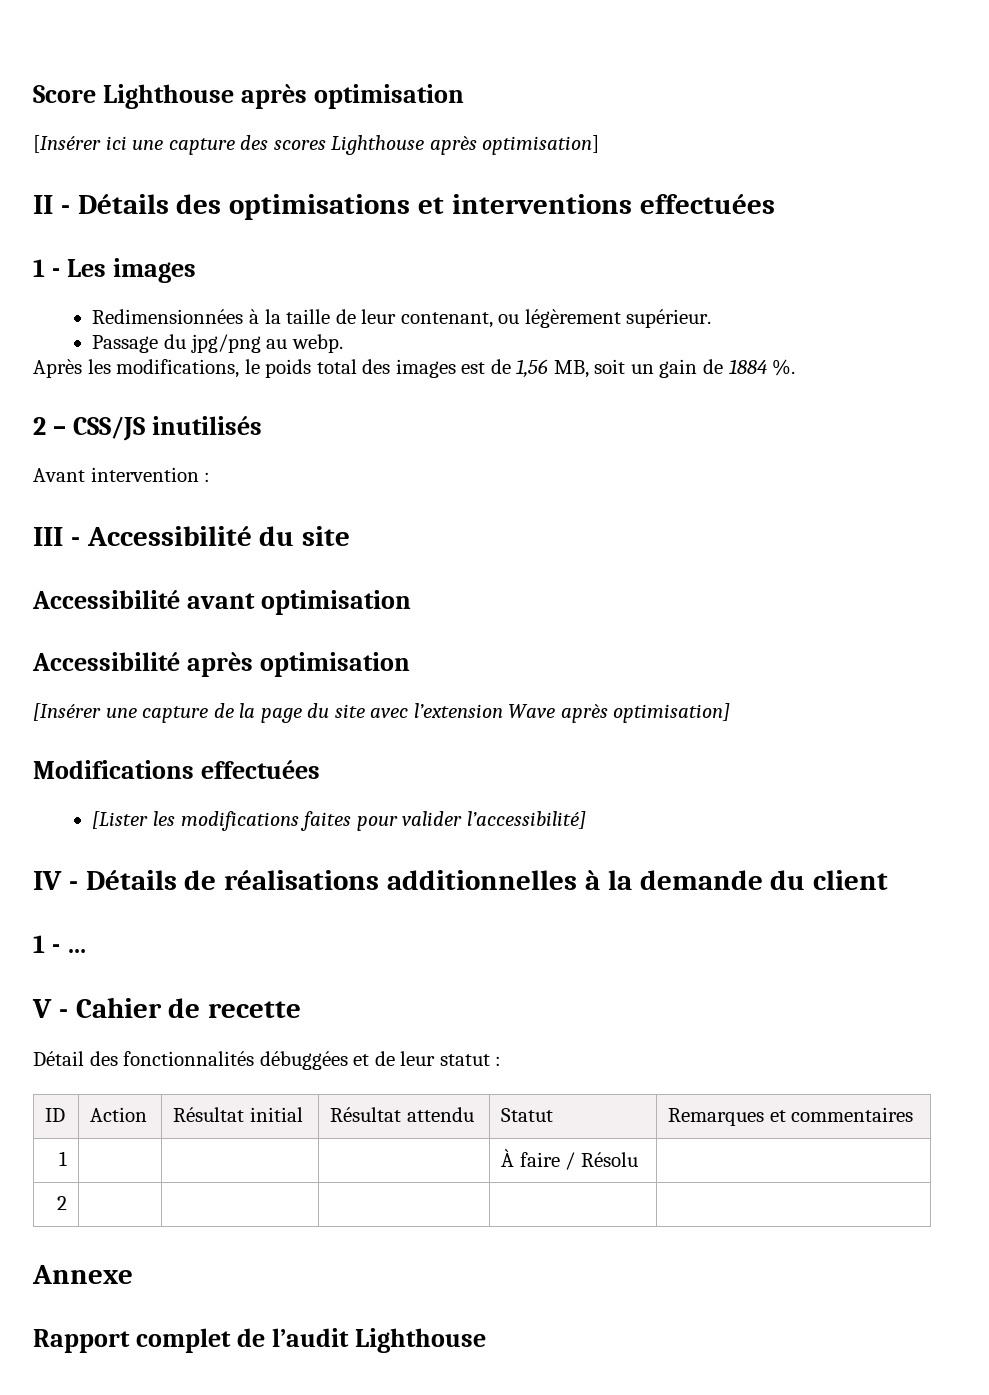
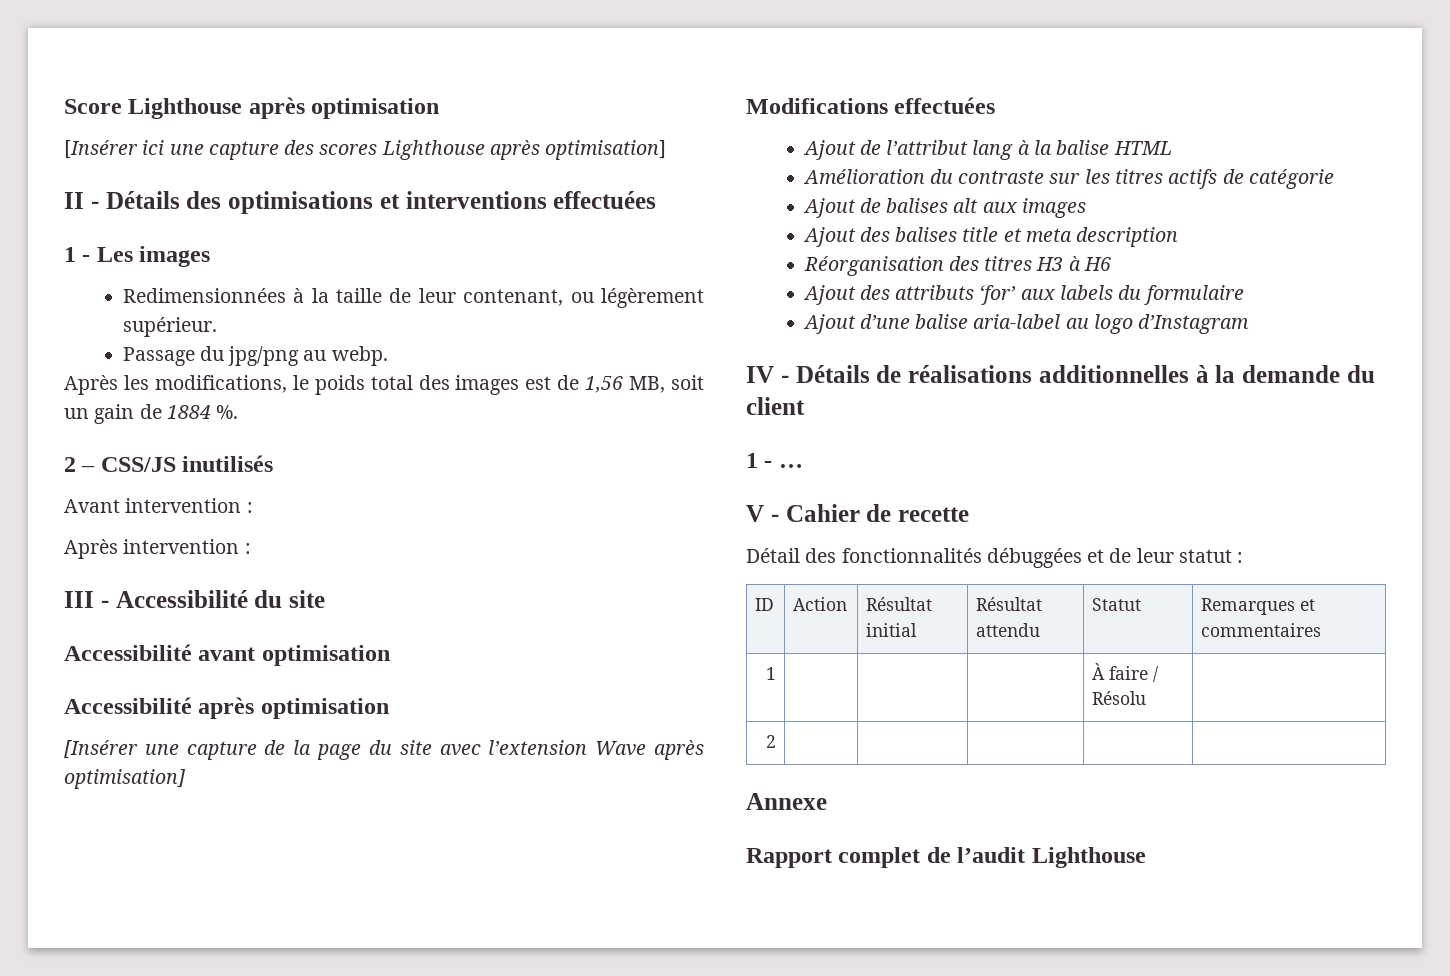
+ Après intervention :
- [Lister les modifications faites pour valider l’accessibilité]
+ Ajout de l’attribut lang à la balise HTML
+ Amélioration du contraste sur les titres actifs de catégorie
+ Ajout de balises alt aux images
+ Ajout des balises title et meta description
+ Réorganisation des titres H3 à H6
+ Ajout des attributs ‘for’ aux labels du formulaire
+ Ajout d’une balise aria-label au logo d’Instagram

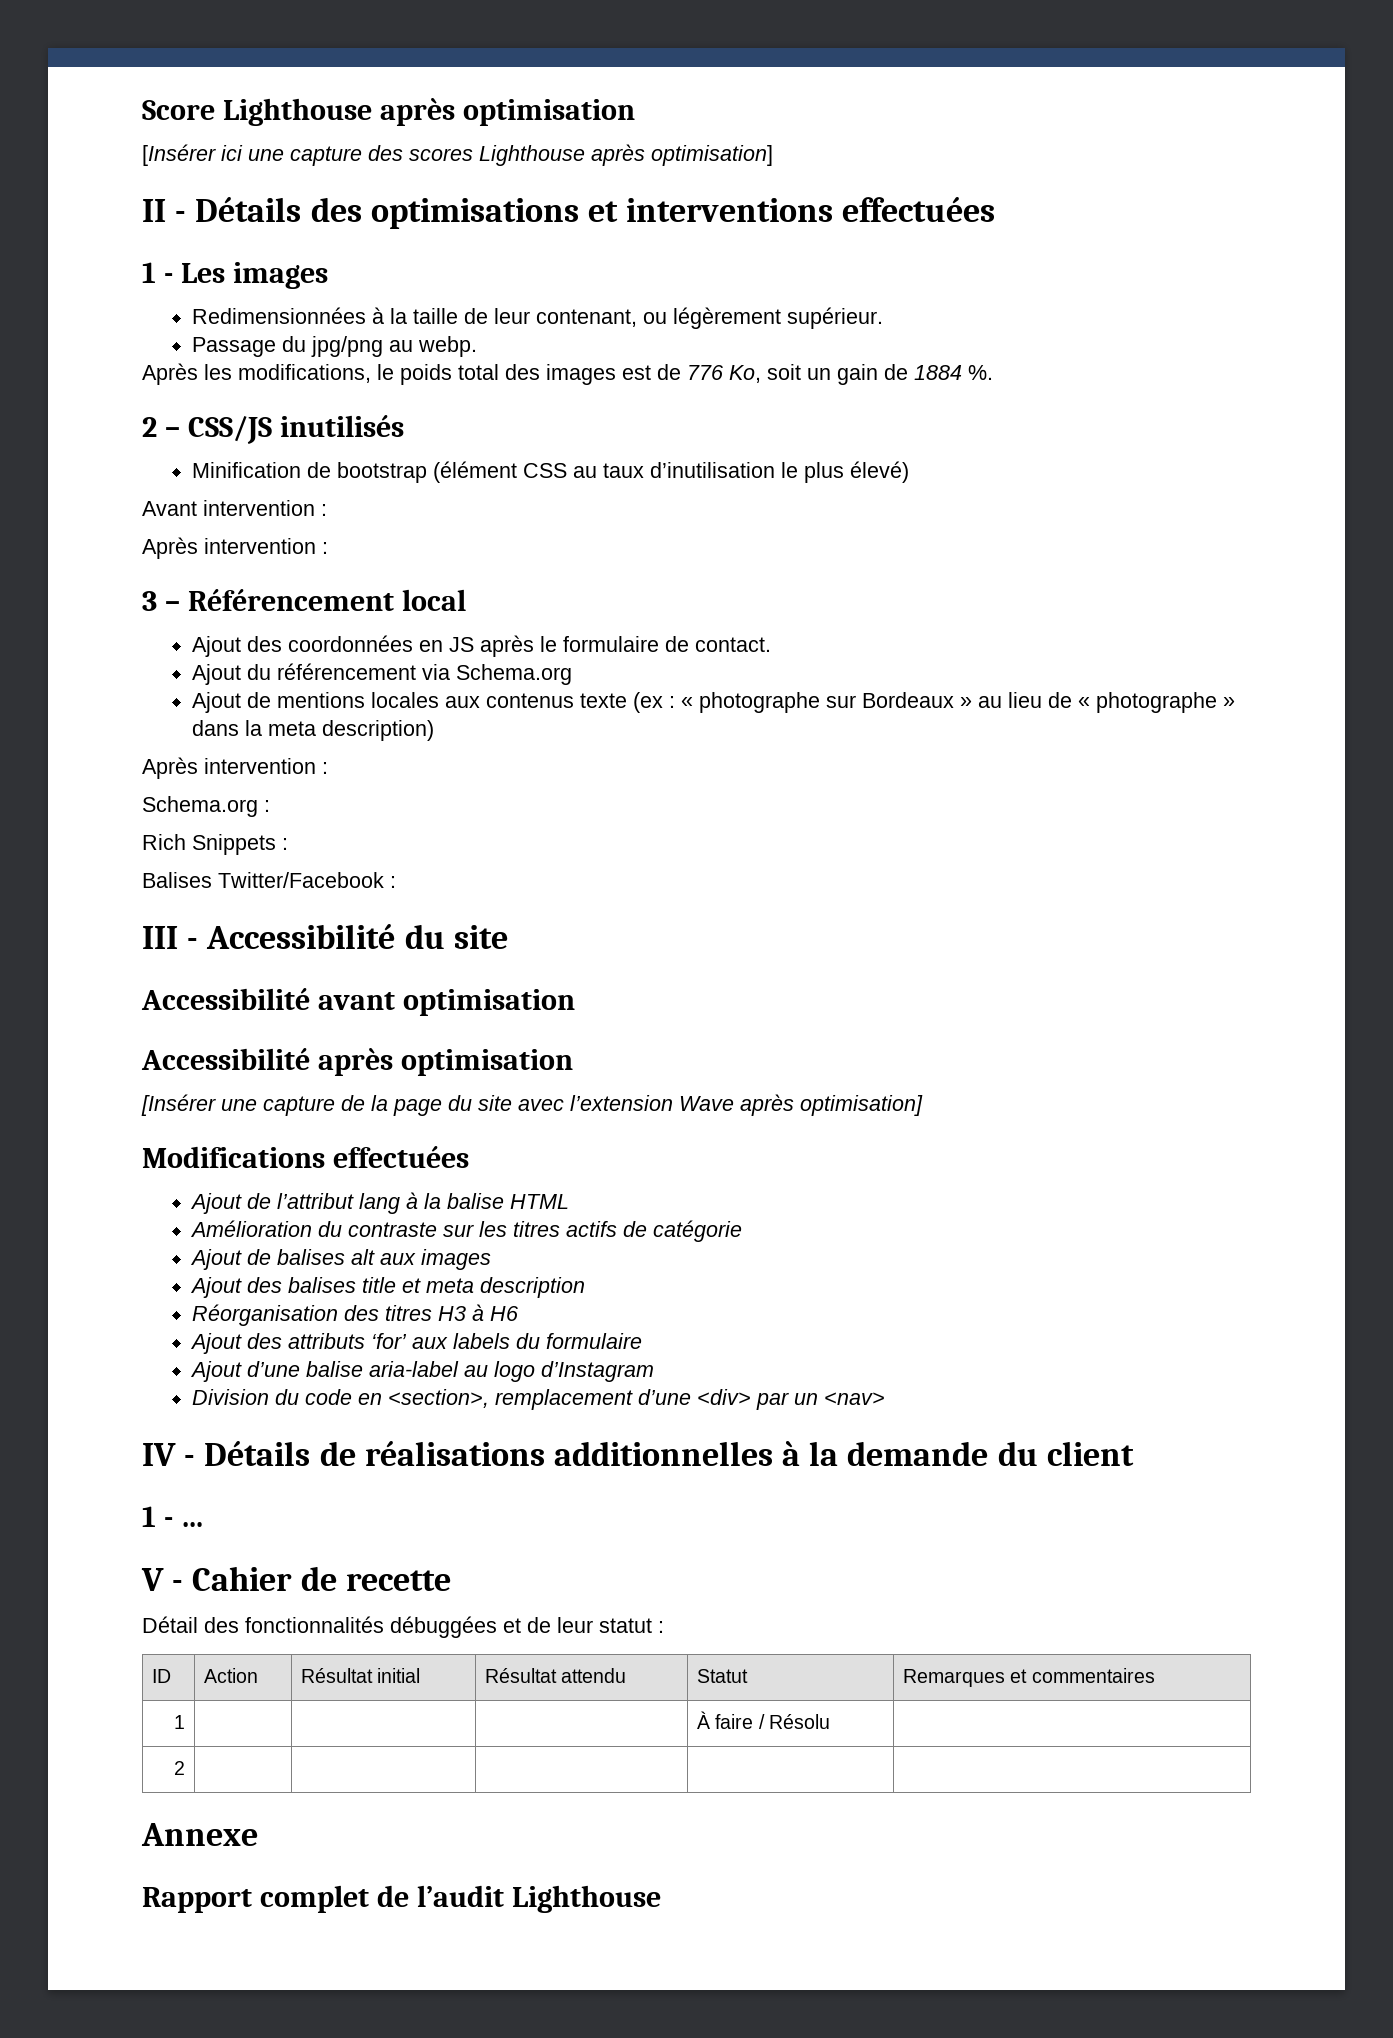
- Après les modifications, le poids total des images est de 1,56 MB, soit un gain de 1884 %.
+ Après les modifications, le poids total des images est de 776 Ko, soit un gain de 1884 %.
+ Minification de bootstrap (élément CSS au taux d’inutilisation le plus élevé)
+ 3 – Référencement local
+ Ajout des coordonnées en JS après le formulaire de contact.
+ Ajout du référencement via Schema.org
+ Ajout de mentions locales aux contenus texte (ex : « photographe sur Bordeaux » au lieu de « photographe » dans la meta description)
+ Après intervention :
+ Schema.org :
+ Rich Snippets :
+ Balises Twitter/Facebook :
+ Division du code en <section>, remplacement d’une <div> par un <nav>

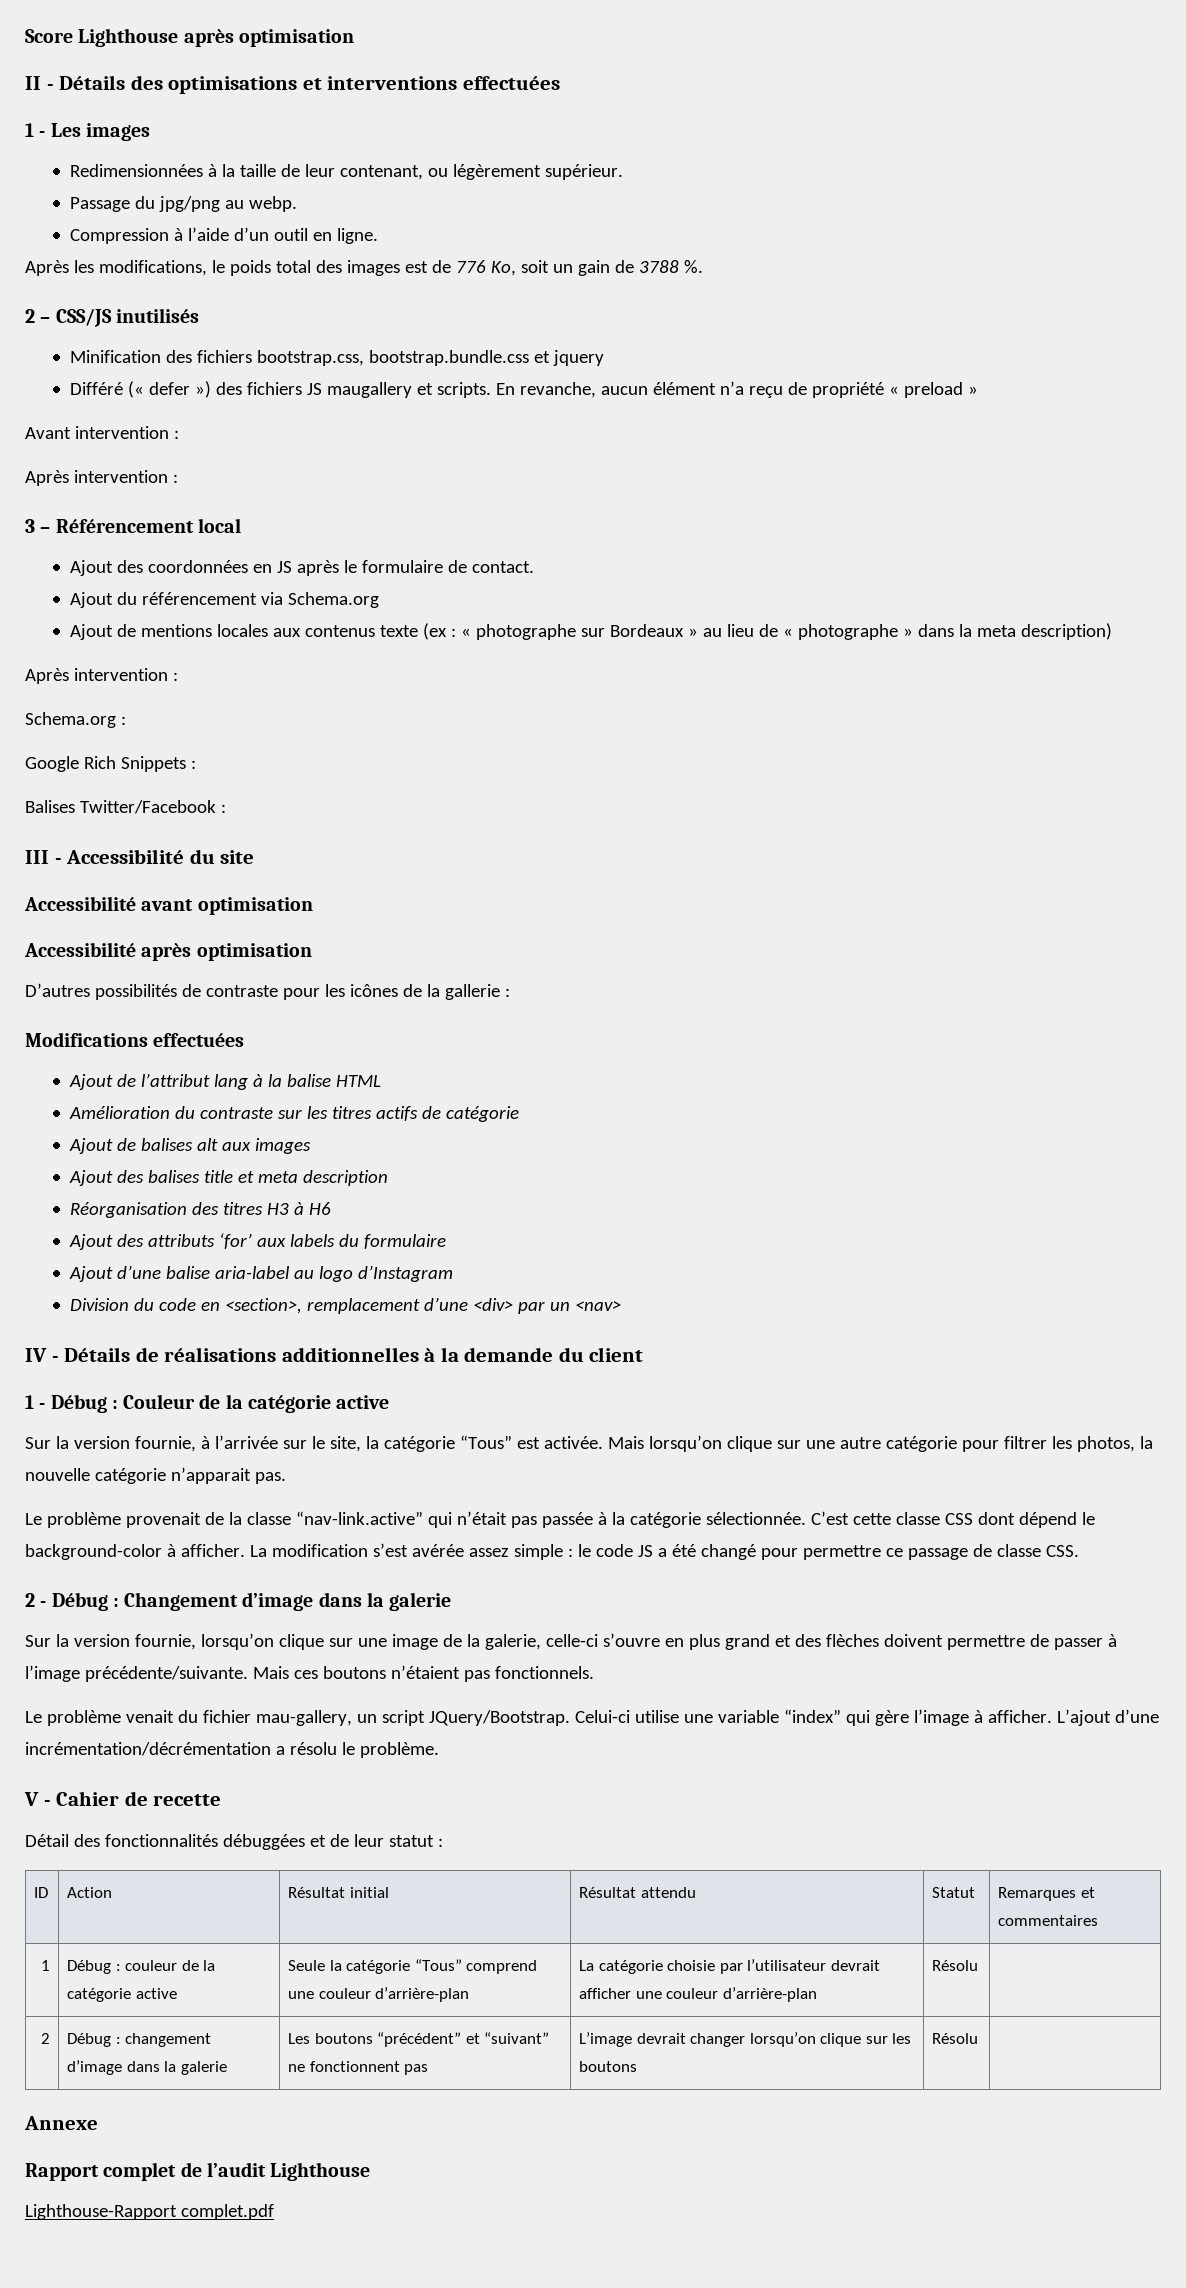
- [Insérer ici une capture des scores Lighthouse après optimisation]
+ Compression à l’aide d’un outil en ligne.
- Après les modifications, le poids total des images est de 776 Ko, soit un gain de 1884 %.
+ Après les modifications, le poids total des images est de 776 Ko, soit un gain de 3788 %.
- Minification de bootstrap (élément CSS au taux d’inutilisation le plus élevé)
+ Minification des fichiers bootstrap.css, bootstrap.bundle.css et jquery
+ Différé (« defer ») des fichiers JS maugallery et scripts. En revanche, aucun élément n’a reçu de propriété « preload »
- Rich Snippets :
+ Google Rich Snippets :
- [Insérer une capture de la page du site avec l’extension Wave après optimisation]
+ D’autres possibilités de contraste pour les icônes de la gallerie :
- 1 - …
+ 1 - Débug : Couleur de la catégorie active
+ Sur la version fournie, à l’arrivée sur le site, la catégorie “Tous” est activée. Mais lorsqu’on clique sur une autre catégorie pour filtrer les photos, la nouvelle catégorie n’apparait pas.
+ Le problème provenait de la classe “nav-link.active” qui n’était pas passée à la catégorie sélectionnée. C’est cette classe CSS dont dépend le background-color à afficher. La modification s’est avérée assez simple : le code JS a été changé pour permettre ce passage de classe CSS.
+ 2 - Débug : Changement d’image dans la galerie
+ Sur la version fournie, lorsqu’on clique sur une image de la galerie, celle-ci s’ouvre en plus grand et des flèches doivent permettre de passer à l’image précédente/suivante. Mais ces boutons n’étaient pas fonctionnels.
+ Le problème venait du fichier mau-gallery, un script JQuery/Bootstrap. Celui-ci utilise une variable “index” qui gère l’image à afficher. L’ajout d’une incrémentation/décrémentation a résolu le problème.
- 1 | | | | À faire / Résolu |
- 2 | | | | |
+ 1 | Débug : couleur de la catégorie active | Seule la catégorie “Tous” comprend une couleur d’arrière-plan | La catégorie choisie par l’utilisateur devrait afficher une couleur d’arrière-plan | Résolu |
+ 2 | Débug : changement d’image dans la galerie | Les boutons “précédent” et “suivant” ne fonctionnent pas | L’image devrait changer lorsqu’on clique sur les boutons | Résolu |
+ Lighthouse-Rapport complet.pdf

